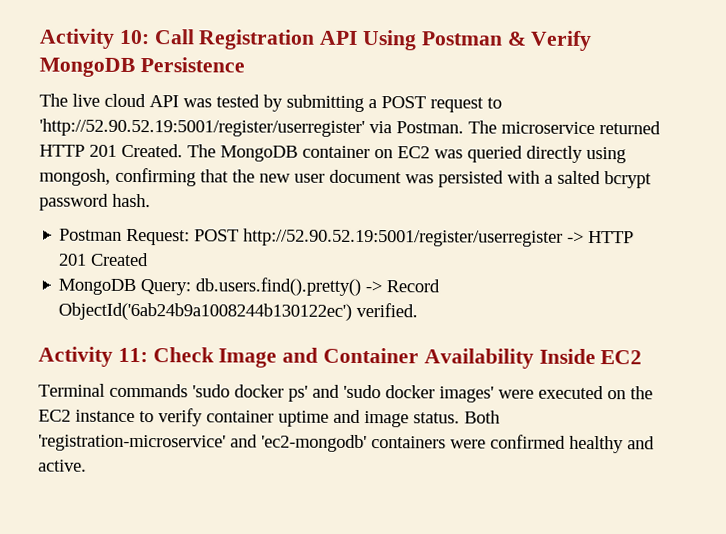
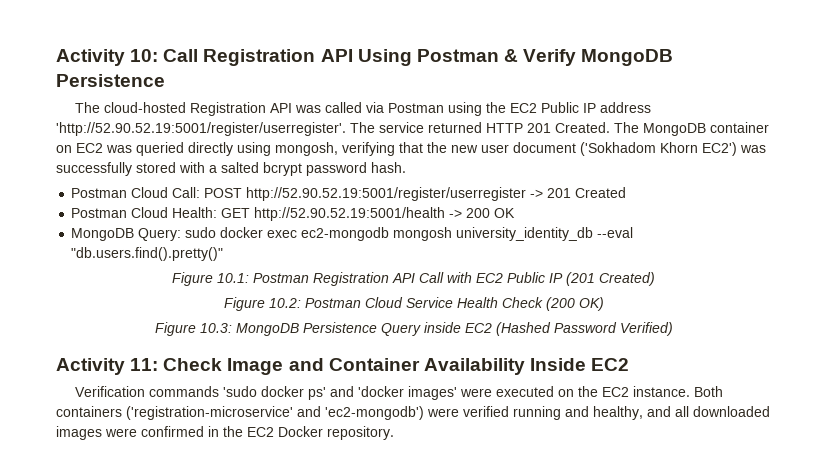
- The live cloud API was tested by submitting a POST request to 'http://52.90.52.19:5001/register/userregister' via Postman. The microservice returned HTTP 201 Created.
+ The cloud-hosted Registration API was called via Postman using the EC2 Public IP address 'http://52.90.52.19:5001/register/userregister'. The service returned HTTP 201 Created.
- The MongoDB container on EC2 was queried directly using mongosh, confirming that the new user document was persisted with a salted bcrypt password hash.
+ The MongoDB container on EC2 was queried directly using mongosh, verifying that the new user document ('Sokhadom Khorn EC2') was successfully stored with a salted bcrypt password hash.
- Postman Request: POST http://52.90.52.19:5001/register/userregister -> HTTP 201 Created
+ Postman Cloud Call: POST http://52.90.52.19:5001/register/userregister -> 201 Created
- MongoDB Query: db.users.find().pretty() -> Record ObjectId('6ab24b9a1008244b130122ec') verified.
+ Postman Cloud Health: GET http://52.90.52.19:5001/health -> 200 OK
+ MongoDB Query: sudo docker exec ec2-mongodb mongosh university_identity_db --eval "db.users.find().pretty()"
+ Figure 10.1: Postman Registration API Call with EC2 Public IP (201 Created)
+ Figure 10.2: Postman Cloud Service Health Check (200 OK)
+ Figure 10.3: MongoDB Persistence Query inside EC2 (Hashed Password Verified)
- Terminal commands 'sudo docker ps' and 'sudo docker images' were executed on the EC2 instance to verify container uptime and image status. Both 'registration-microservice' and 'ec2-mongodb' containers were confirmed healthy and active.
+ Verification commands 'sudo docker ps' and 'docker images' were executed on the EC2 instance. Both containers ('registration-microservice' and 'ec2-mongodb') were verified running and healthy, and all downloaded images were confirmed in the EC2 Docker repository.

